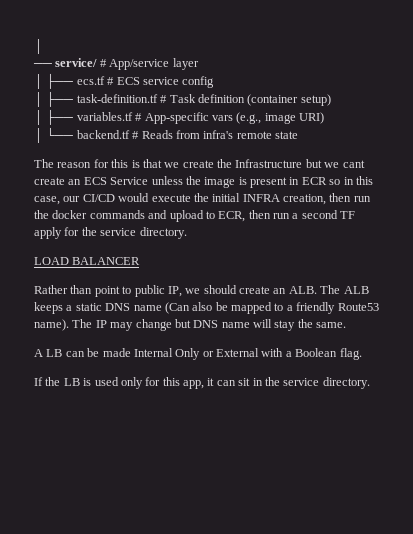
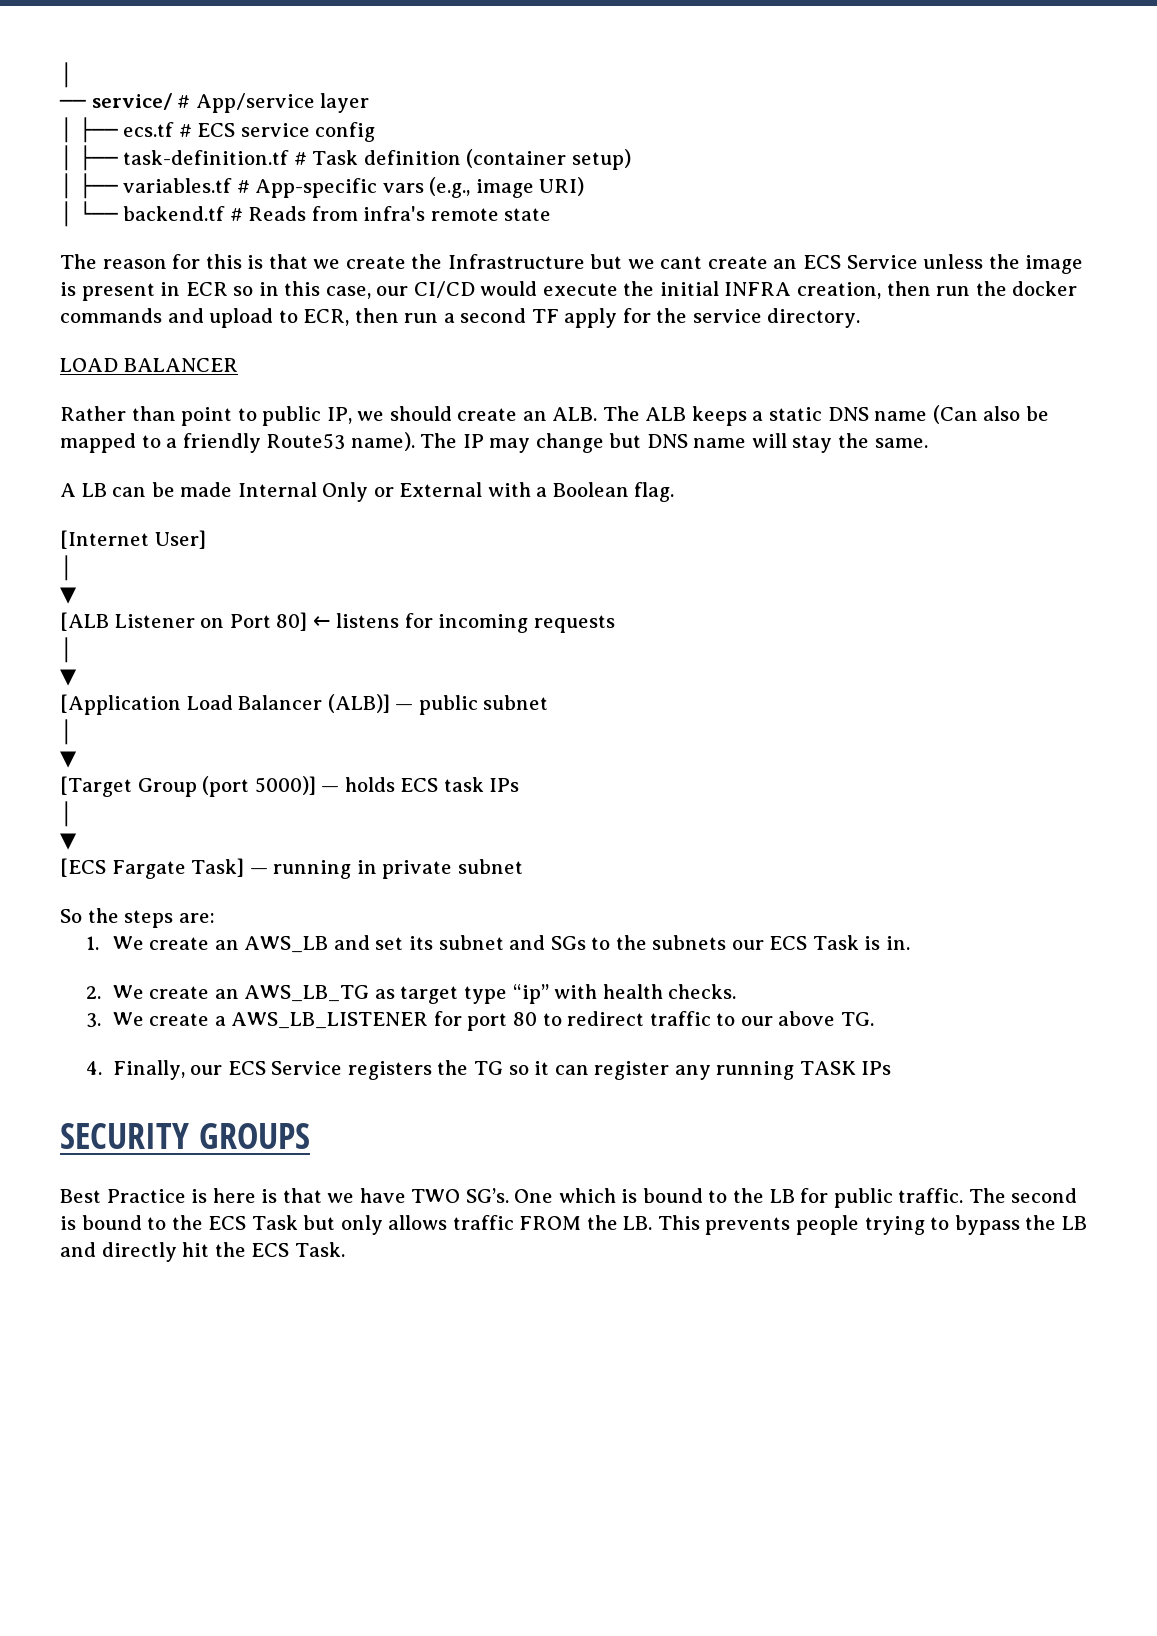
- If the LB is used only for this app, it can sit in the service directory.
+ [Internet User]
+ │
+ ▼
+ [ALB Listener on Port 80] ← listens for incoming requests
+ │
+ ▼
+ [Application Load Balancer (ALB)] — public subnet
+ │
+ ▼
+ [Target Group (port 5000)] — holds ECS task IPs
+ │
+ ▼
+ [ECS Fargate Task] — running in private subnet
+ So the steps are:
+ 1. We create an AWS_LB and set its subnet and SGs to the subnets our ECS Task is in.
+ 2. We create an AWS_LB_TG as target type “ip” with health checks.
+ 3. We create a AWS_LB_LISTENER for port 80 to redirect traffic to our above TG.
+ 4. Finally, our ECS Service registers the TG so it can register any running TASK IPs
+ SECURITY GROUPS
+ Best Practice is here is that we have TWO SG’s. One which is bound to the LB for public traffic. The second is bound to the ECS Task but only allows traffic FROM the LB. This prevents people trying to bypass the LB and directly hit the ECS Task.

